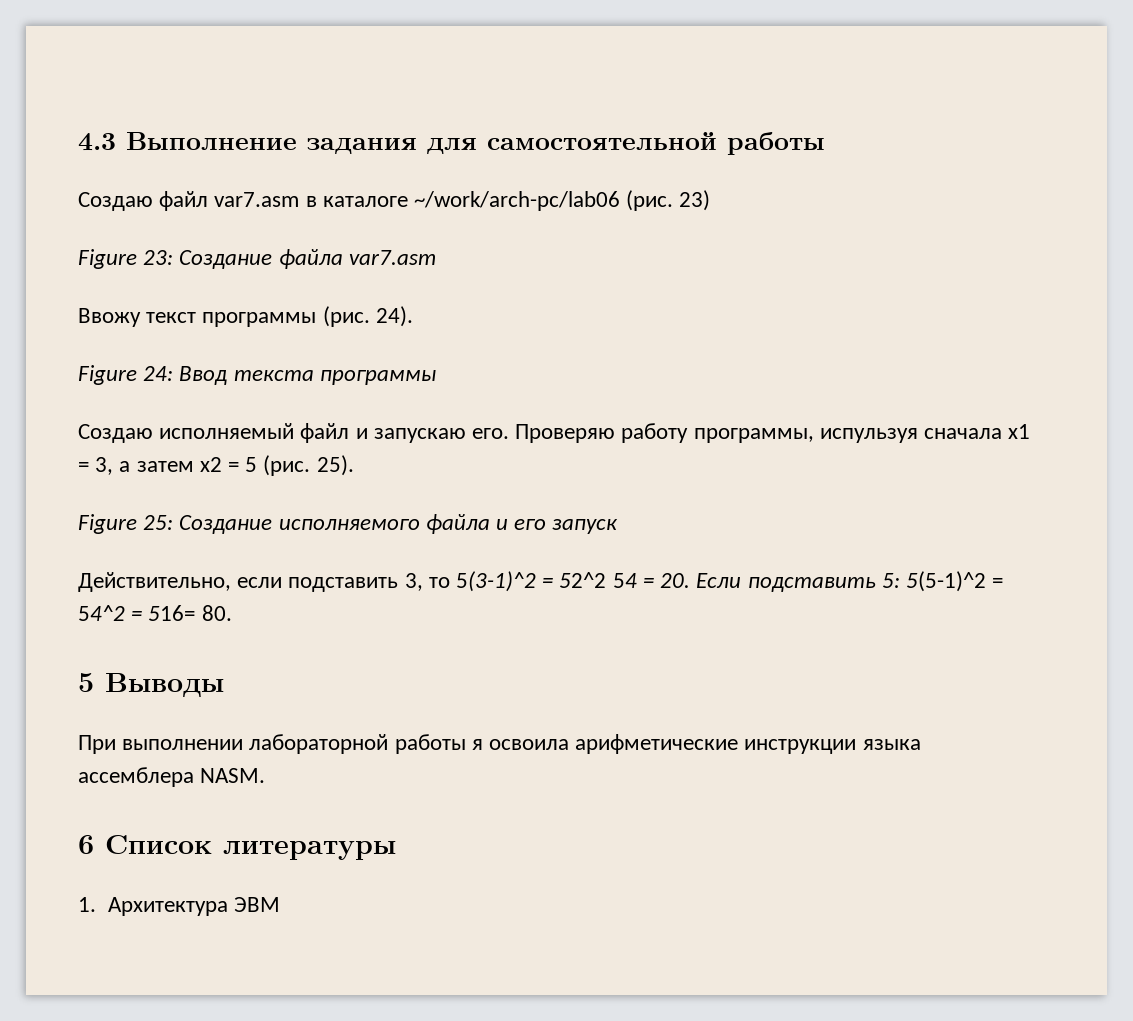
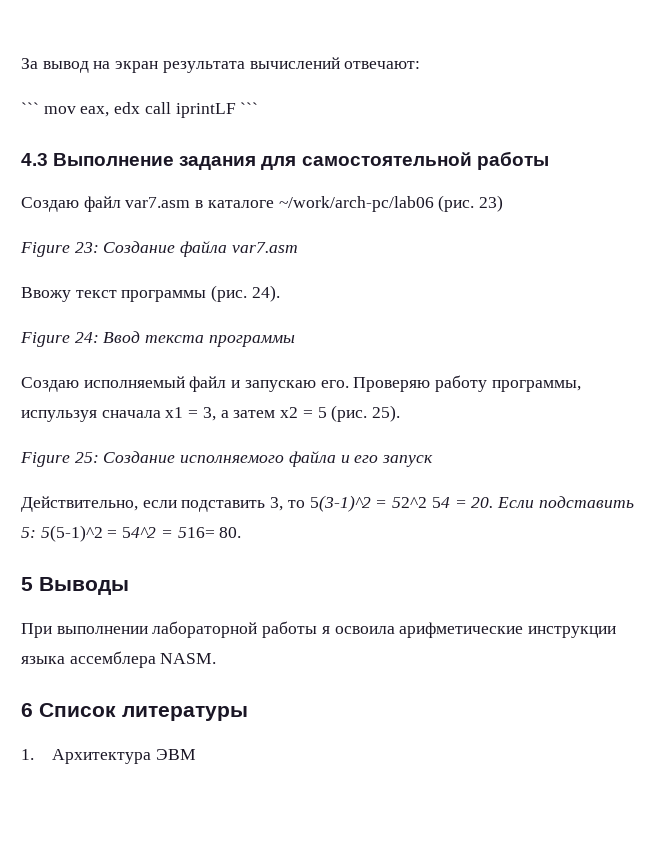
+ За вывод на экран результата вычислений отвечают:
+ ``` mov eax, edx call iprintLF ```

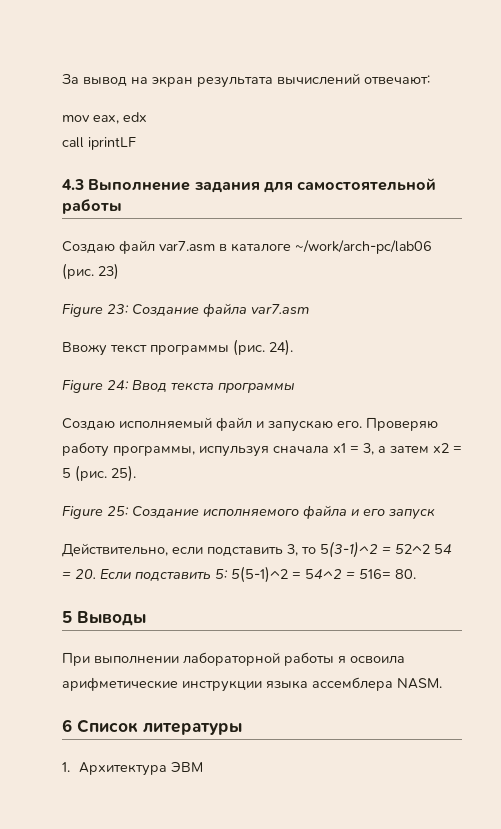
- ``` mov eax, edx call iprintLF ```
+ mov eax, edx
+ call iprintLF

